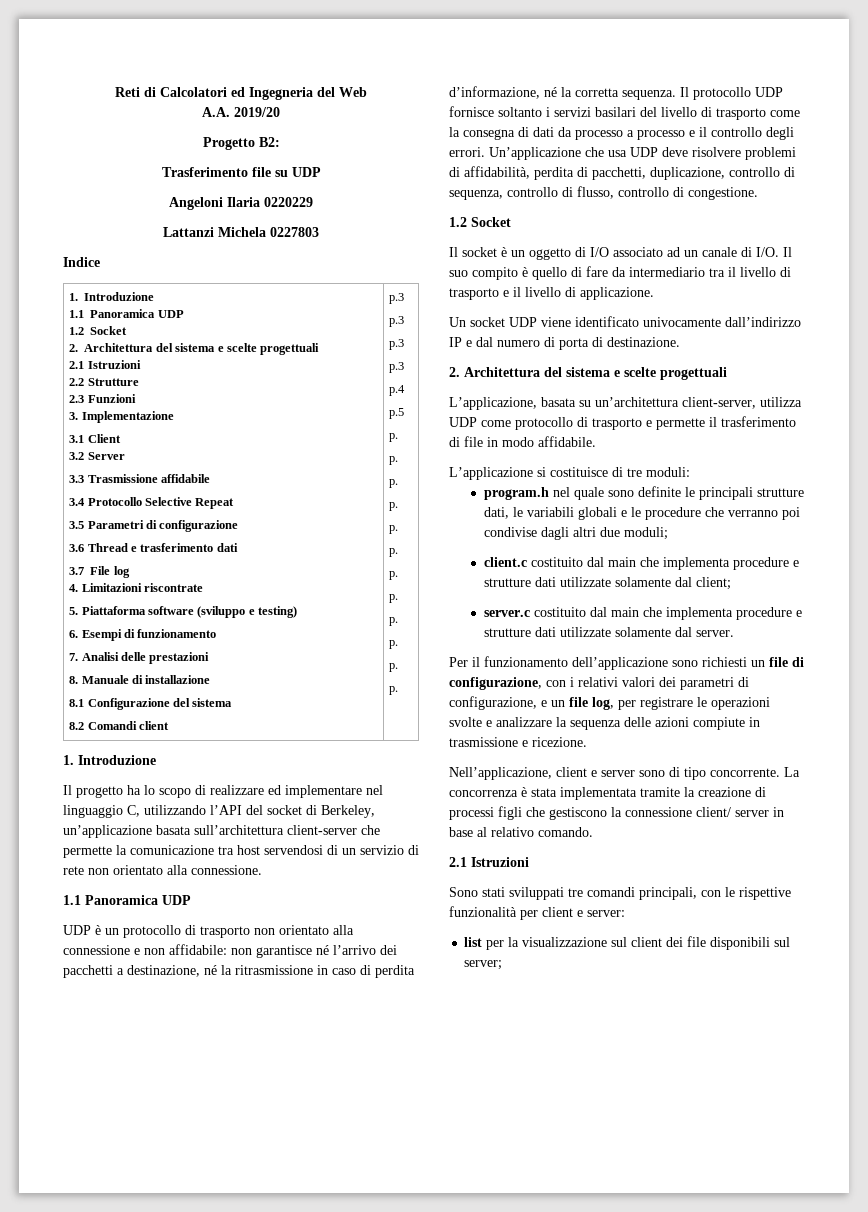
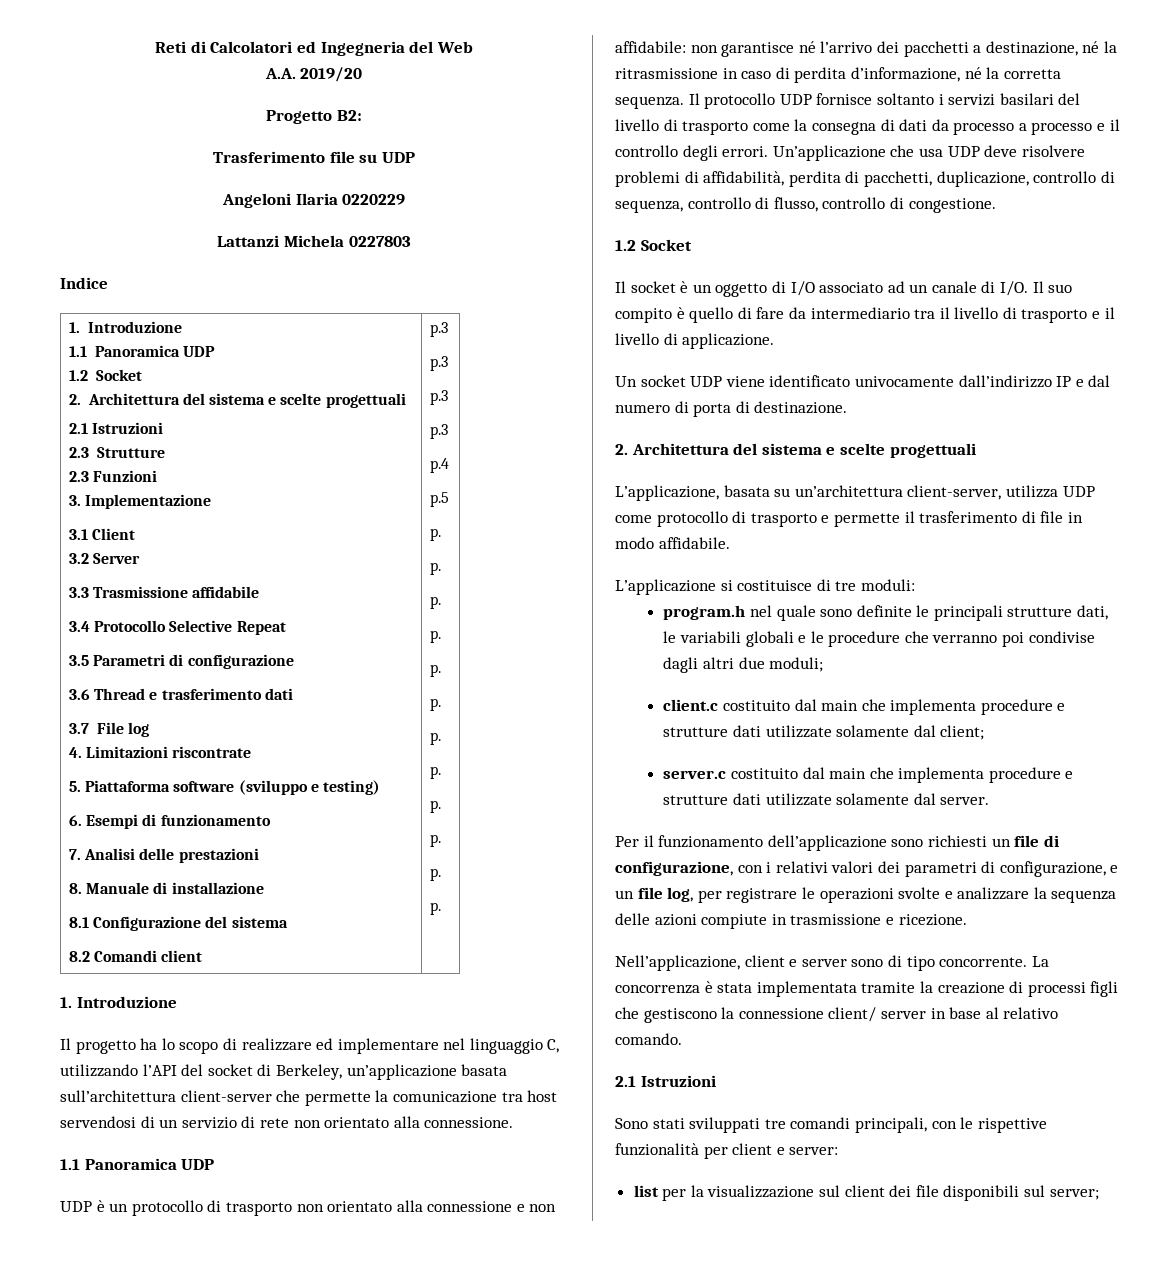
- 2.2 Strutture
+ 2.3 Strutture

